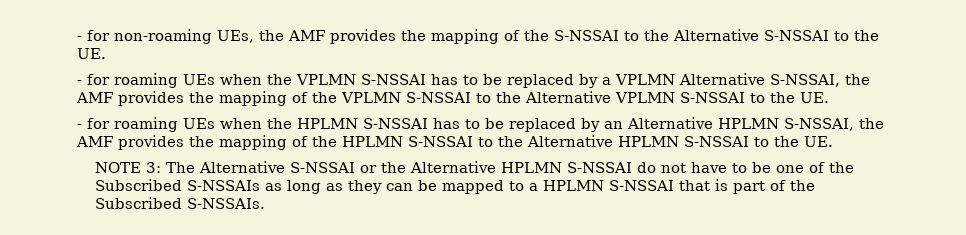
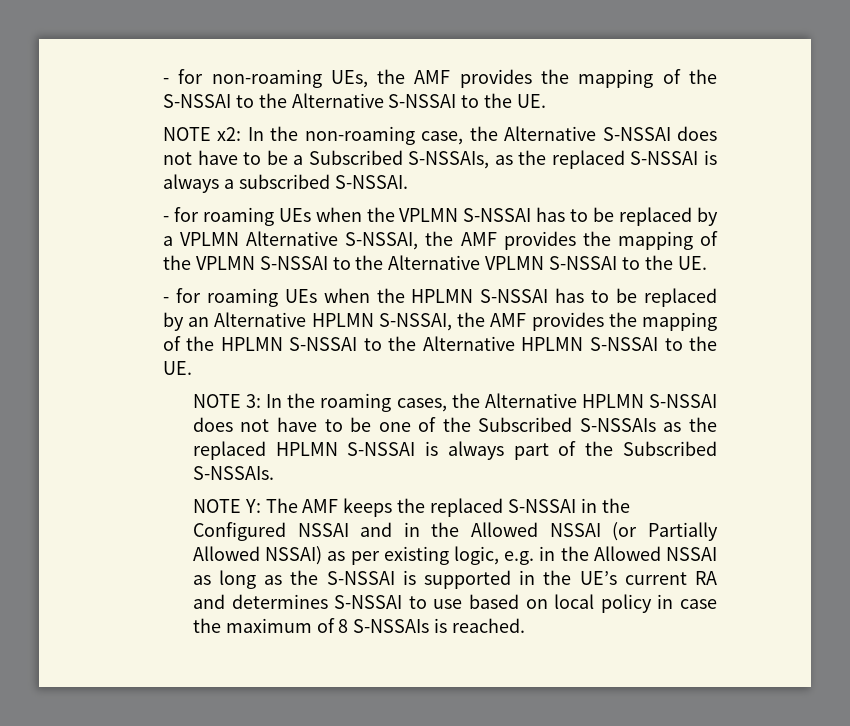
+ NOTE x2: In the non-roaming case, the Alternative S-NSSAI does not have to be a Subscribed S-NSSAIs, as the replaced S-NSSAI is always a subscribed S-NSSAI.
- NOTE 3: The Alternative S-NSSAI or the Alternative HPLMN S-NSSAI do not have to be one of the Subscribed S-NSSAIs as long as they can be mapped to a HPLMN S-NSSAI that is part of the Subscribed S-NSSAIs.
+ NOTE 3: In the roaming cases, the Alternative HPLMN S-NSSAI does not have to be one of the Subscribed S-NSSAIs as the replaced HPLMN S-NSSAI is always part of the Subscribed S-NSSAIs.
+ NOTE Y: The AMF keeps the replaced S-NSSAI in the Configured NSSAI and in the Allowed NSSAI (or Partially Allowed NSSAI) as per existing logic, e.g. in the Allowed NSSAI as long as the S-NSSAI is supported in the UE’s current RA and determines S-NSSAI to use based on local policy in case the maximum of 8 S-NSSAIs is reached.

